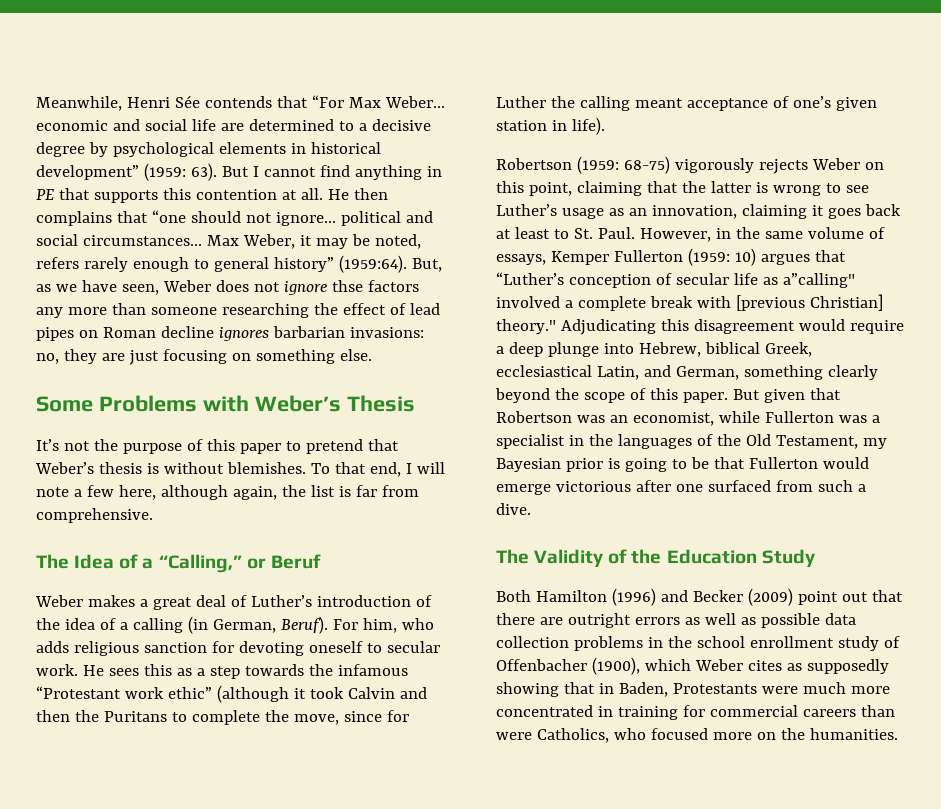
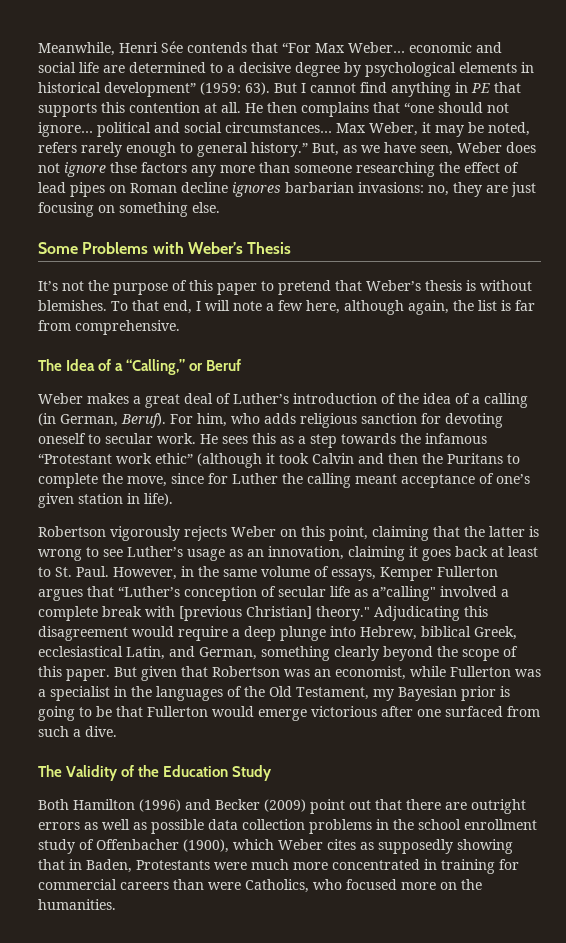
- Max Weber, it may be noted, refers rarely enough to general history” (1959:64).
+ Max Weber, it may be noted, refers rarely enough to general history.”
- Robertson (1959: 68-75) vigorously rejects Weber on this point, claiming that the latter is wrong to see Luther’s usage as an innovation, claiming it goes back at least to St. Paul.
+ Robertson vigorously rejects Weber on this point, claiming that the latter is wrong to see Luther’s usage as an innovation, claiming it goes back at least to St. Paul.
- However, in the same volume of essays, Kemper Fullerton (1959: 10) argues that “Luther’s conception of secular life as a”calling" involved a complete break with [previous Christian] theory."
+ However, in the same volume of essays, Kemper Fullerton argues that “Luther’s conception of secular life as a”calling" involved a complete break with [previous Christian] theory."

